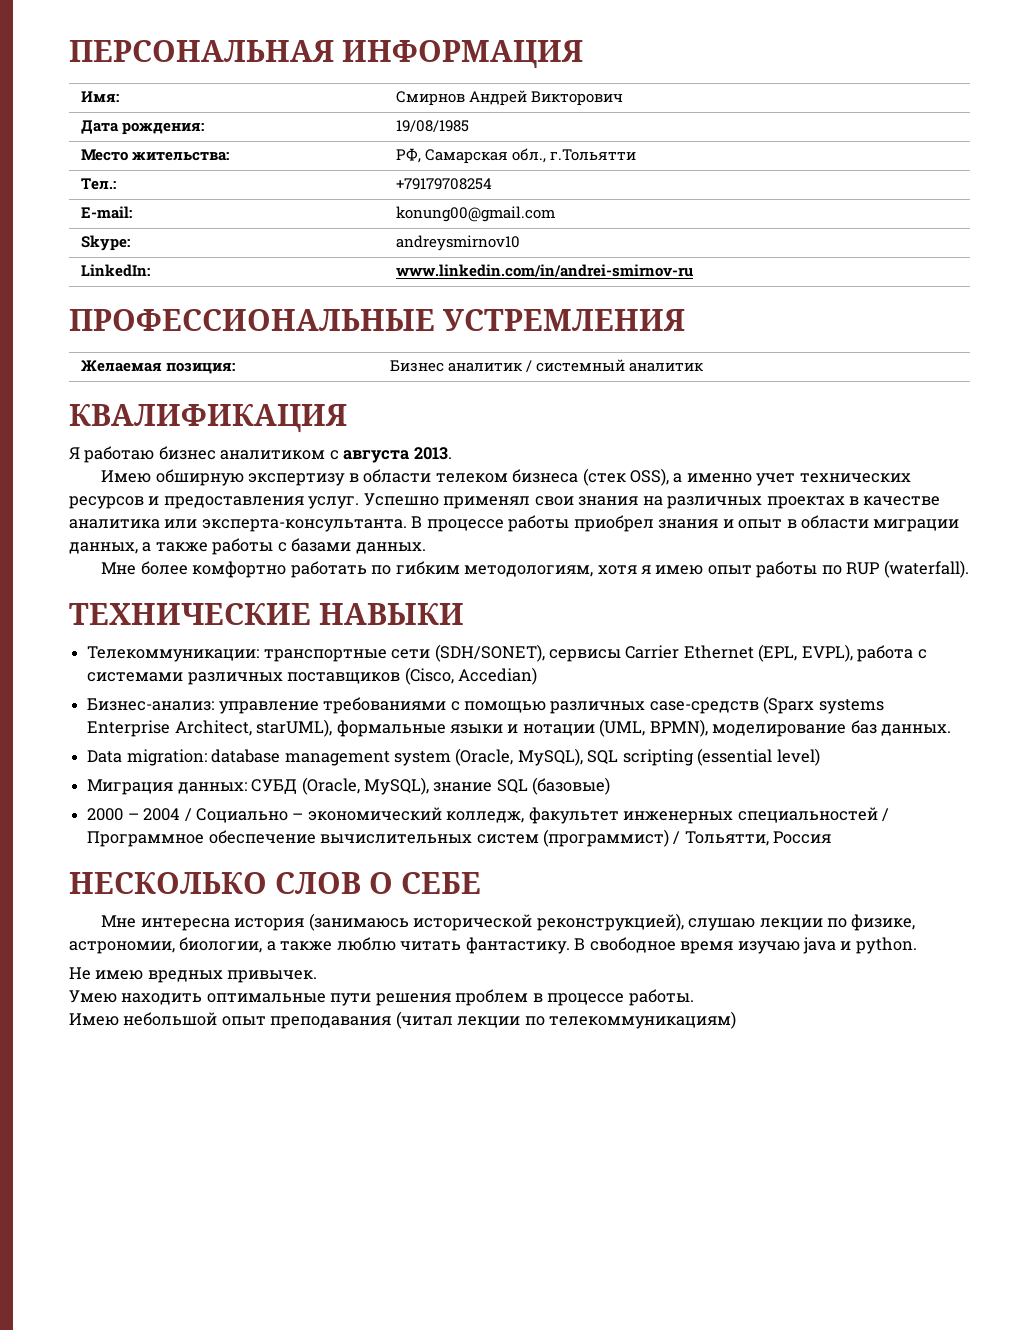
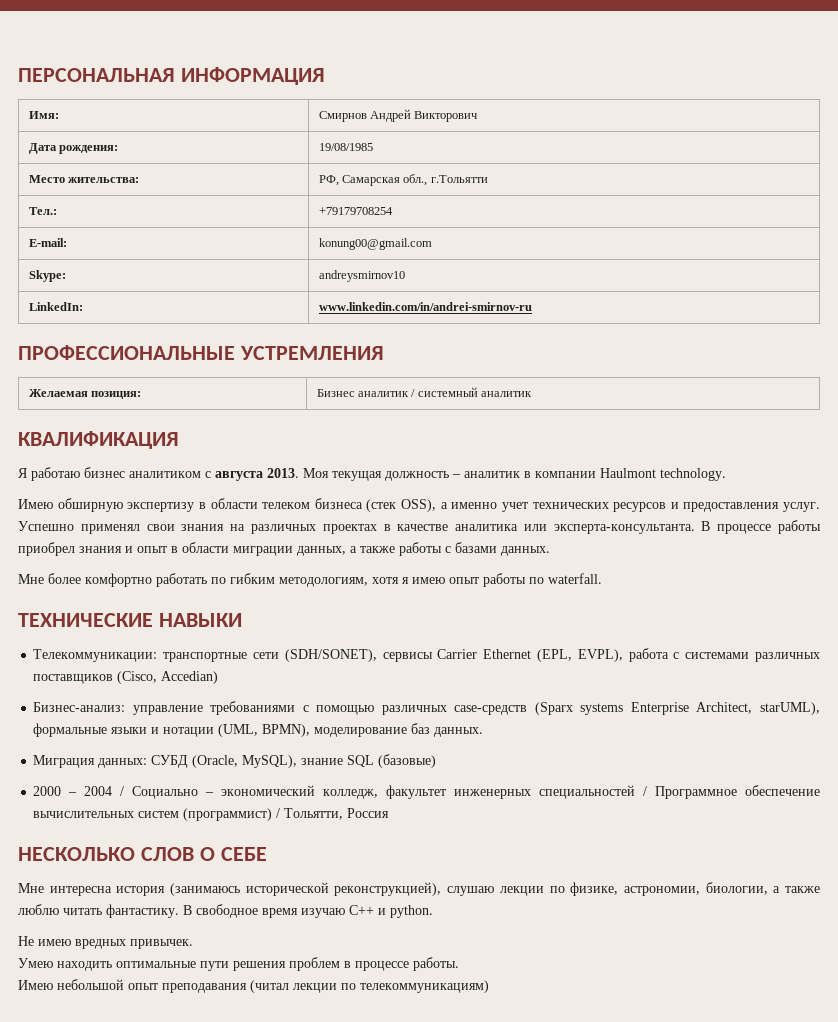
+ Моя текущая должность – аналитик в компании Haulmont technology.
- Мне более комфортно работать по гибким методологиям, хотя я имею опыт работы по RUP (waterfall).
+ Мне более комфортно работать по гибким методологиям, хотя я имею опыт работы по waterfall.
- Data migration: database management system (Oracle, MySQL), SQL scripting (essential level)
- В свободное время изучаю java и python.
+ В свободное время изучаю C++ и python.

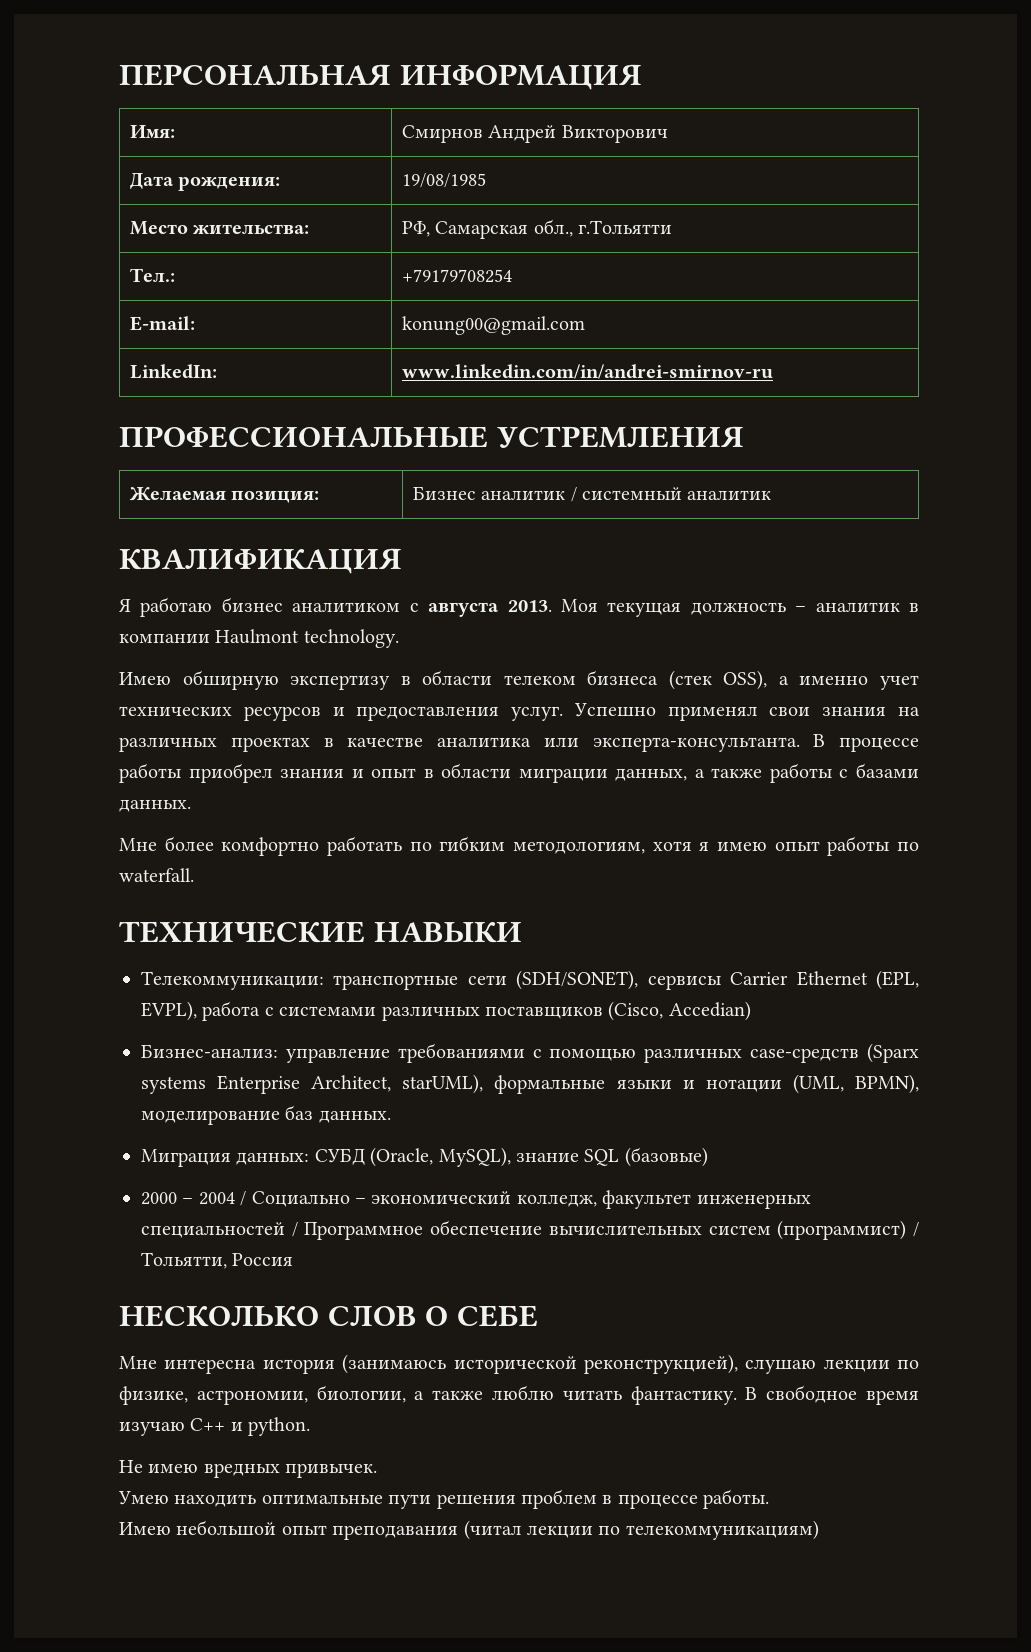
- Skype: | andreysmirnov10

